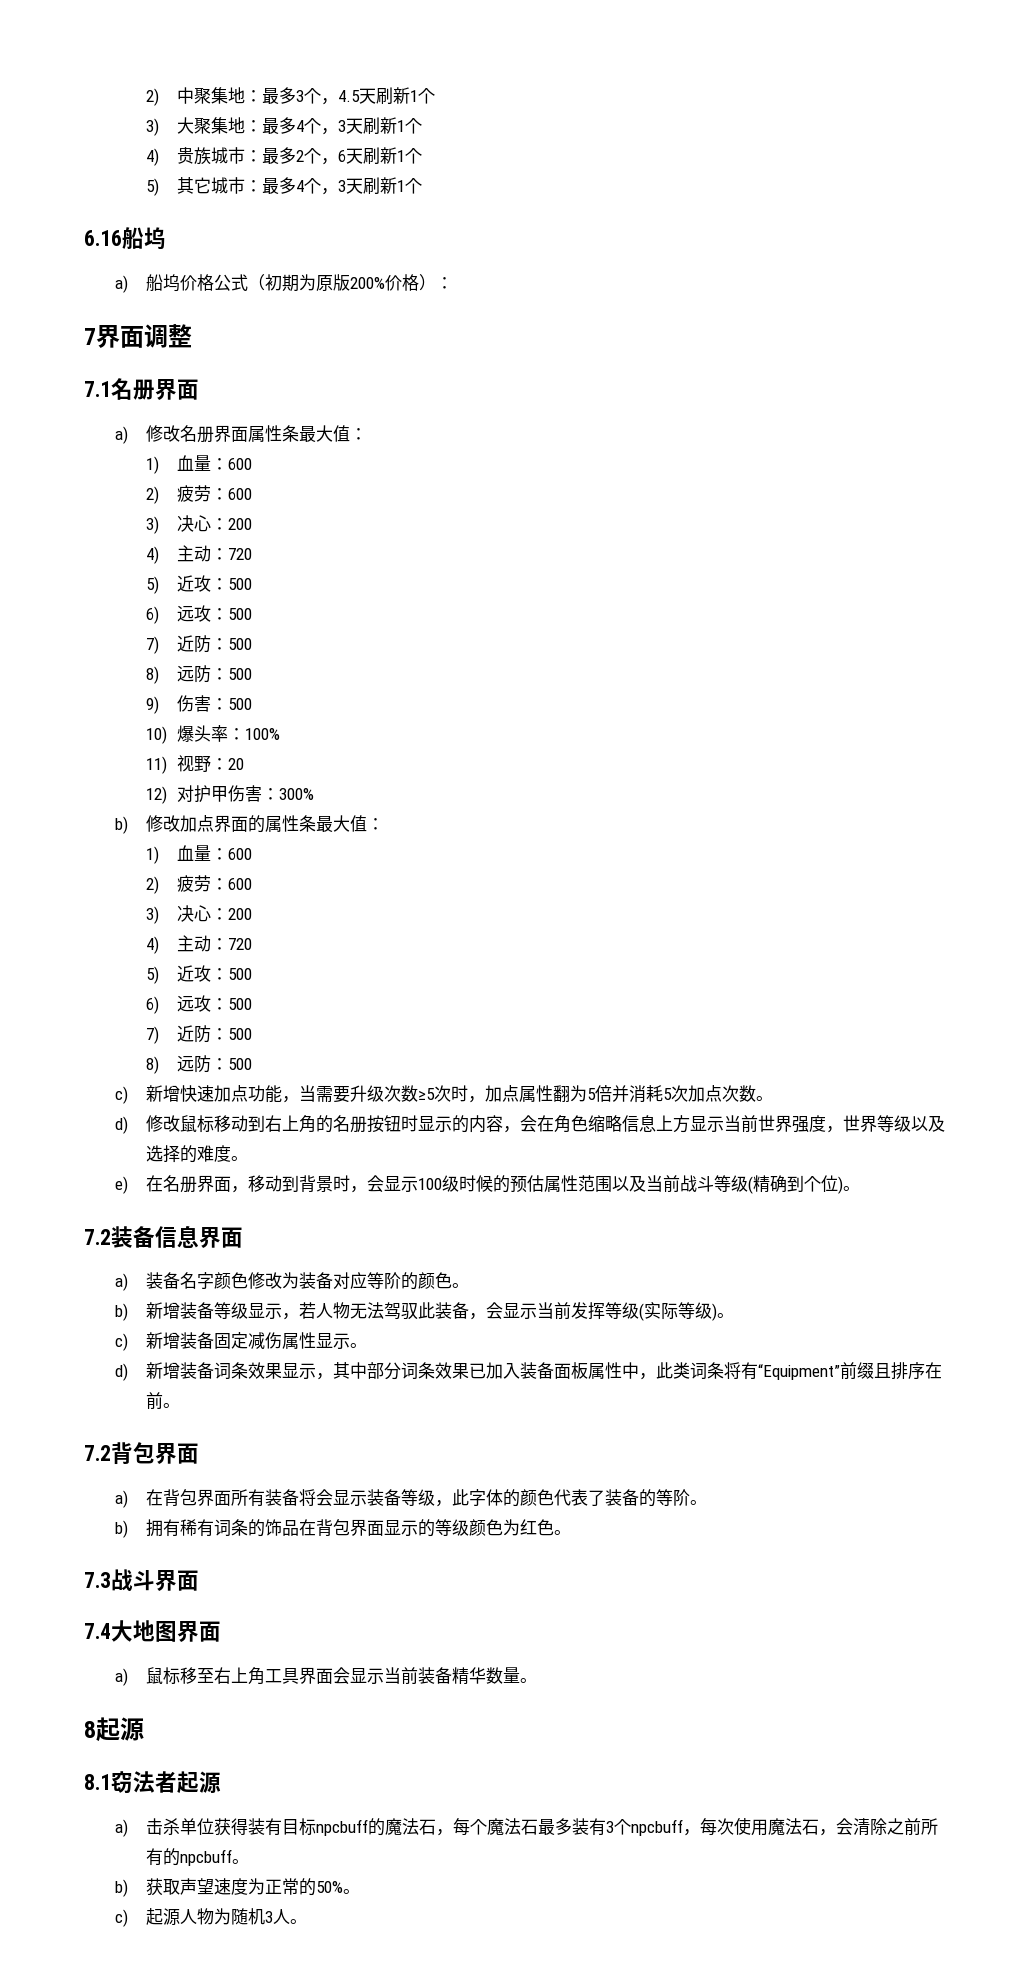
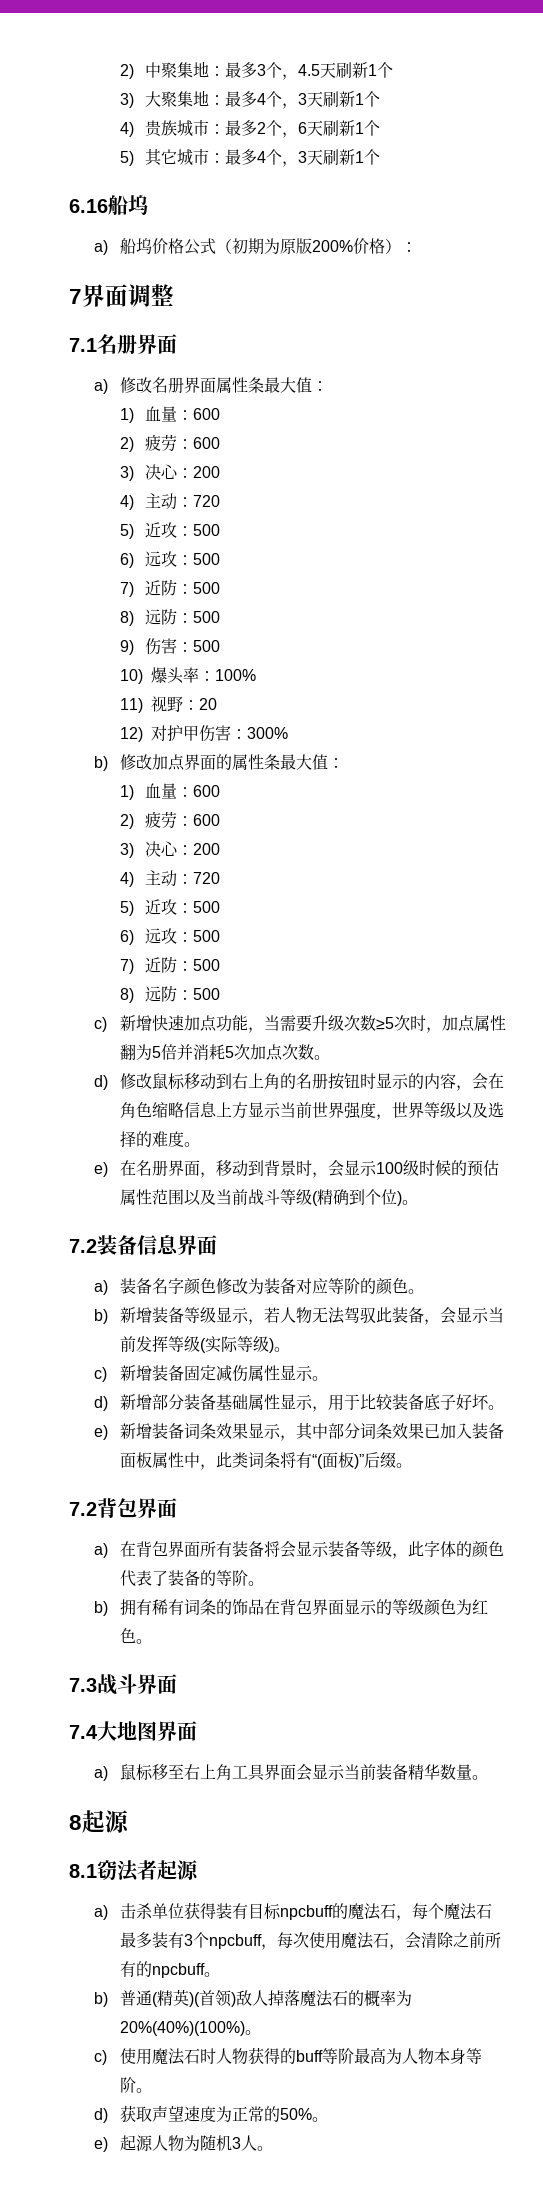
- d)新增装备词条效果显示，其中部分词条效果已加入装备面板属性中，此类词条将有“Equipment”前缀且排序在前。
+ d)新增部分装备基础属性显示，用于比较装备底子好坏。
+ e)新增装备词条效果显示，其中部分词条效果已加入装备面板属性中，此类词条将有“(面板)”后缀。
- b)获取声望速度为正常的50%。
+ b)普通(精英)(首领)敌人掉落魔法石的概率为20%(40%)(100%)。
+ c)使用魔法石时人物获得的buff等阶最高为人物本身等阶。
+ d)获取声望速度为正常的50%。
- c)起源人物为随机3人。
+ e)起源人物为随机3人。

